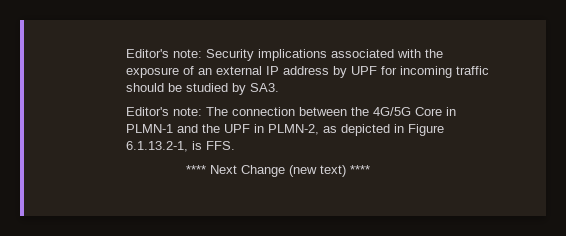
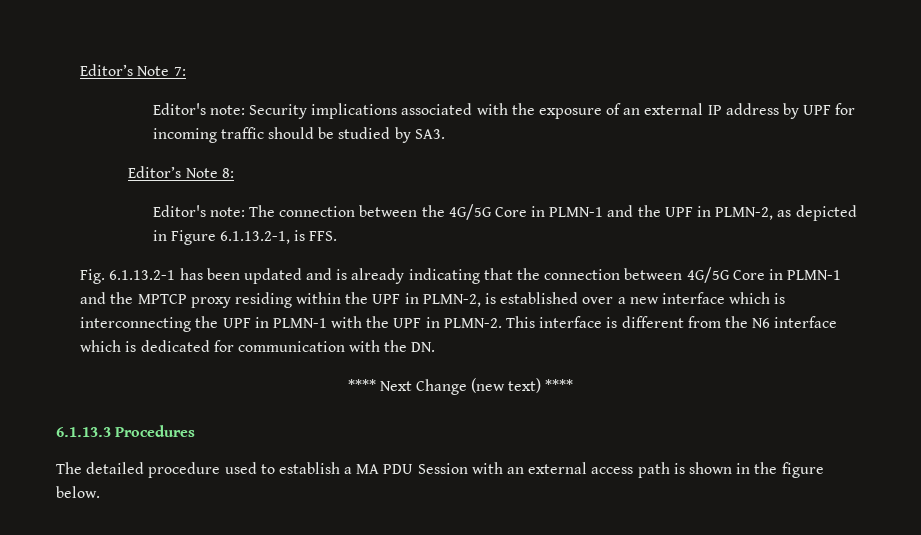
+ Editor’s Note 7:
+ Editor’s Note 8:
+ Fig. 6.1.13.2-1 has been updated and is already indicating that the connection between 4G/5G Core in PLMN-1 and the MPTCP proxy residing within the UPF in PLMN-2, is established over a new interface which is interconnecting the UPF in PLMN-1 with the UPF in PLMN-2. This interface is different from the N6 interface which is dedicated for communication with the DN.
+ 6.1.13.3 Procedures
+ The detailed procedure used to establish a MA PDU Session with an external access path is shown in the figure below.

